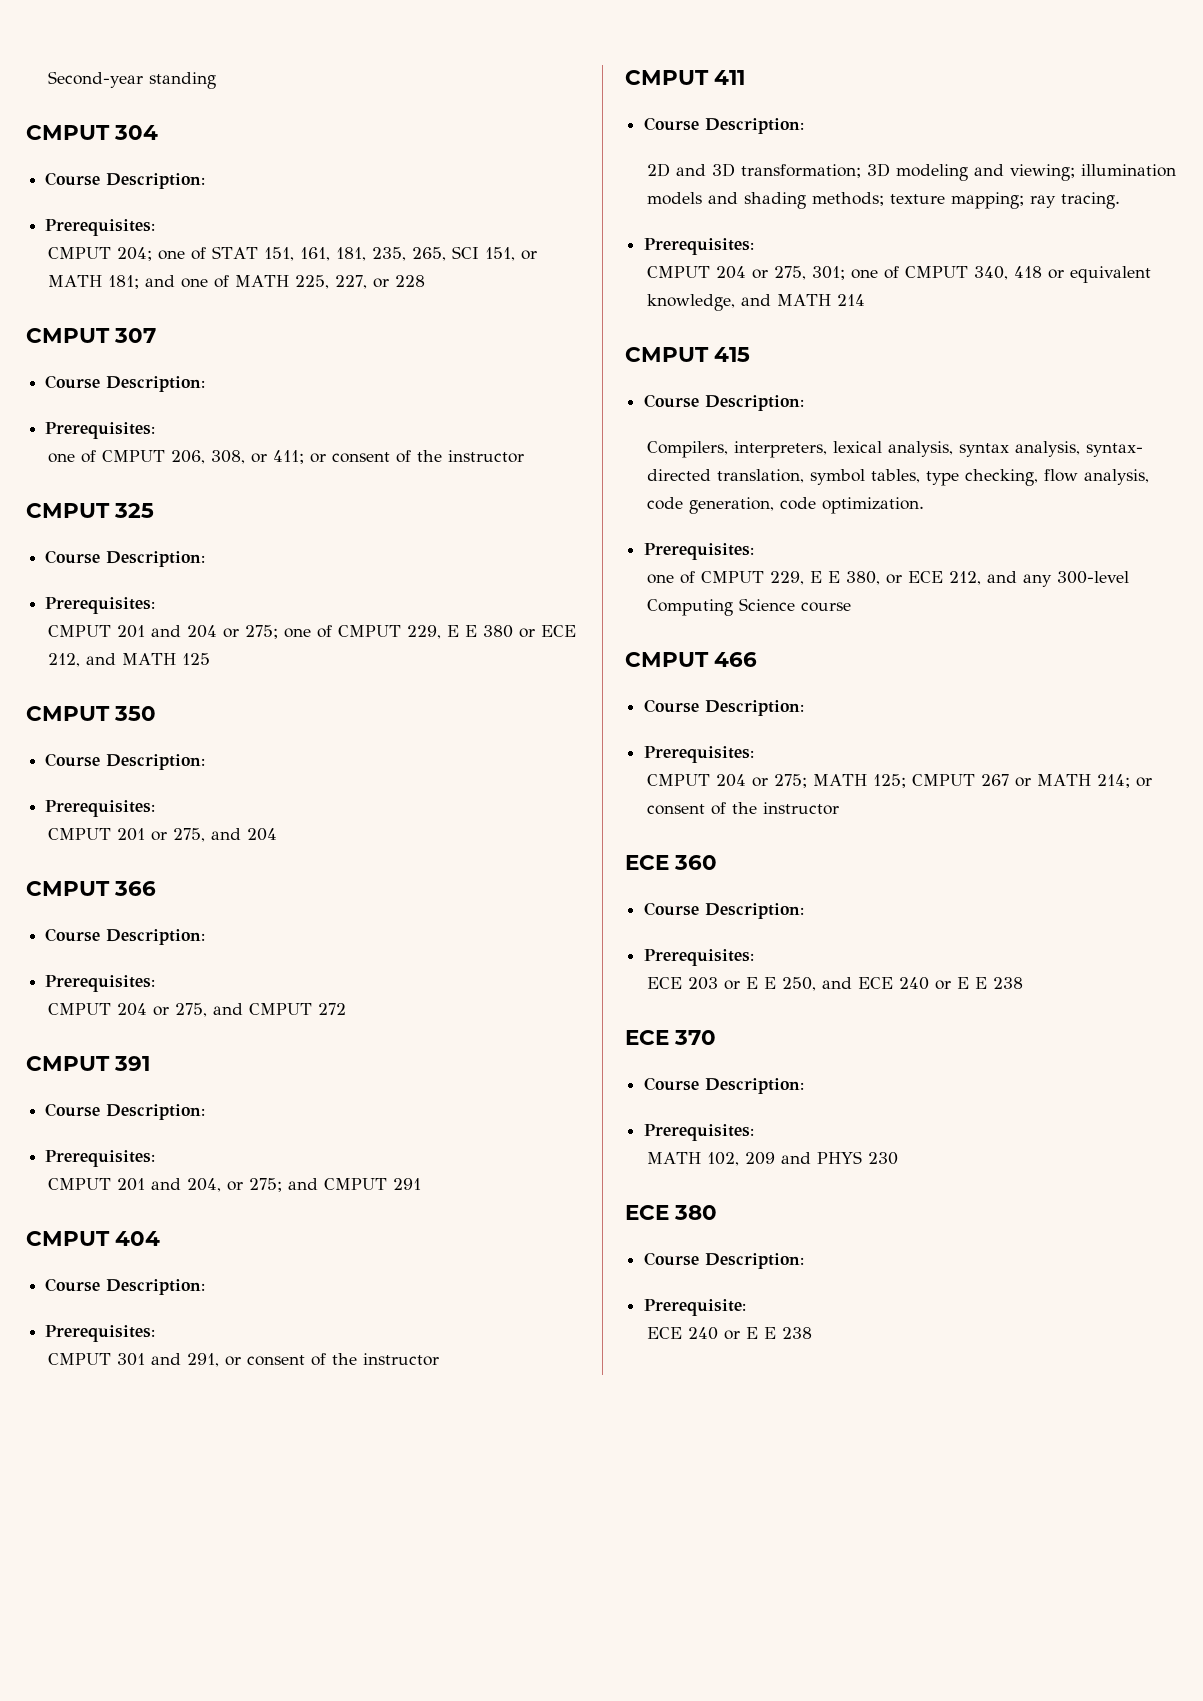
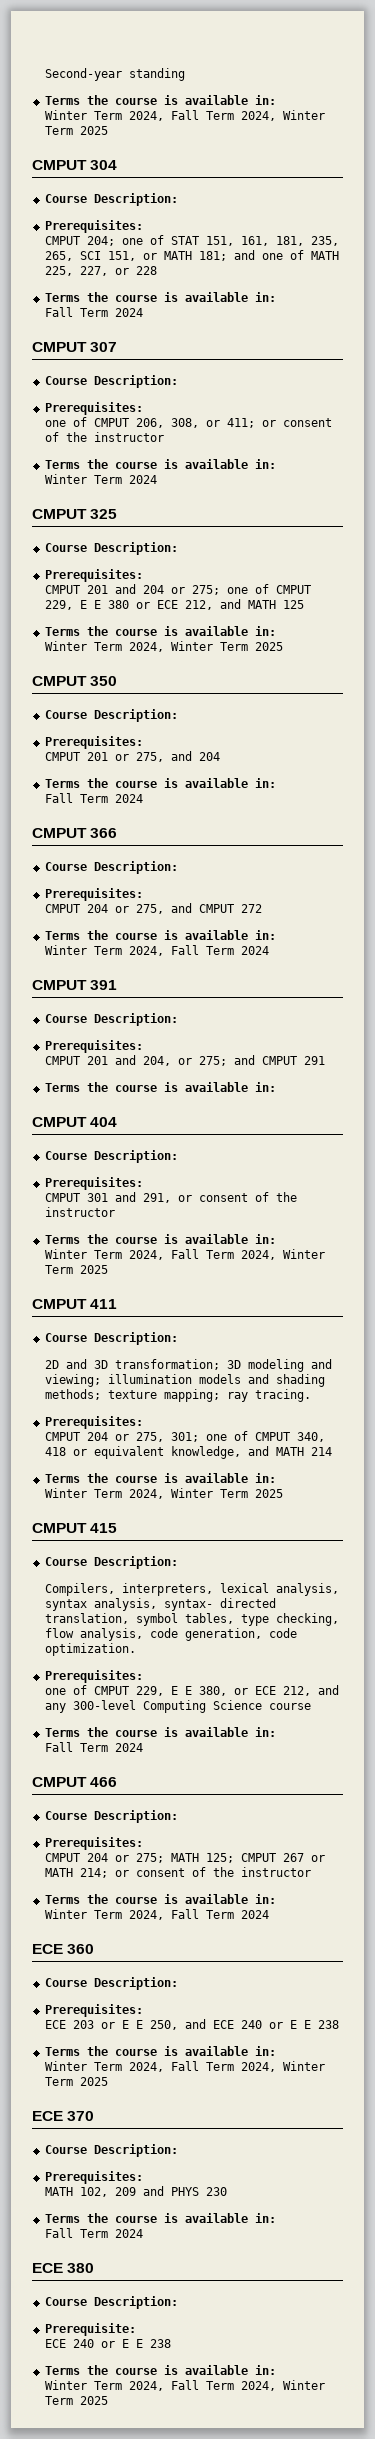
  Second-year standing
+ Terms the course is available in:
+ Winter Term 2024, Fall Term 2024, Winter Term 2025
  CMPUT 204; one of STAT 151, 161, 181, 235, 265, SCI 151, or MATH 181; and one of MATH 225, 227, or 228
+ Terms the course is available in:
+ Fall Term 2024
  one of CMPUT 206, 308, or 411; or consent of the instructor
+ Terms the course is available in:
+ Winter Term 2024
  CMPUT 201 and 204 or 275; one of CMPUT 229, E E 380 or ECE 212, and MATH 125
+ Terms the course is available in:
+ Winter Term 2024, Winter Term 2025
  CMPUT 201 or 275, and 204
+ Terms the course is available in:
+ Fall Term 2024
  CMPUT 204 or 275, and CMPUT 272
+ Terms the course is available in:
+ Winter Term 2024, Fall Term 2024
  CMPUT 201 and 204, or 275; and CMPUT 291
+ Terms the course is available in:
  CMPUT 301 and 291, or consent of the instructor
+ Terms the course is available in:
+ Winter Term 2024, Fall Term 2024, Winter Term 2025
  CMPUT 204 or 275, 301; one of CMPUT 340, 418 or equivalent knowledge, and MATH 214
+ Terms the course is available in:
+ Winter Term 2024, Winter Term 2025
  one of CMPUT 229, E E 380, or ECE 212, and any 300-level Computing Science course
+ Terms the course is available in:
+ Fall Term 2024
  CMPUT 204 or 275; MATH 125; CMPUT 267 or MATH 214; or consent of the instructor
+ Terms the course is available in:
+ Winter Term 2024, Fall Term 2024
  ECE 203 or E E 250, and ECE 240 or E E 238
+ Terms the course is available in:
+ Winter Term 2024, Fall Term 2024, Winter Term 2025
  MATH 102, 209 and PHYS 230
+ Terms the course is available in:
+ Fall Term 2024
  Prerequisite:
  ECE 240 or E E 238
+ Terms the course is available in:
+ Winter Term 2024, Fall Term 2024, Winter Term 2025

